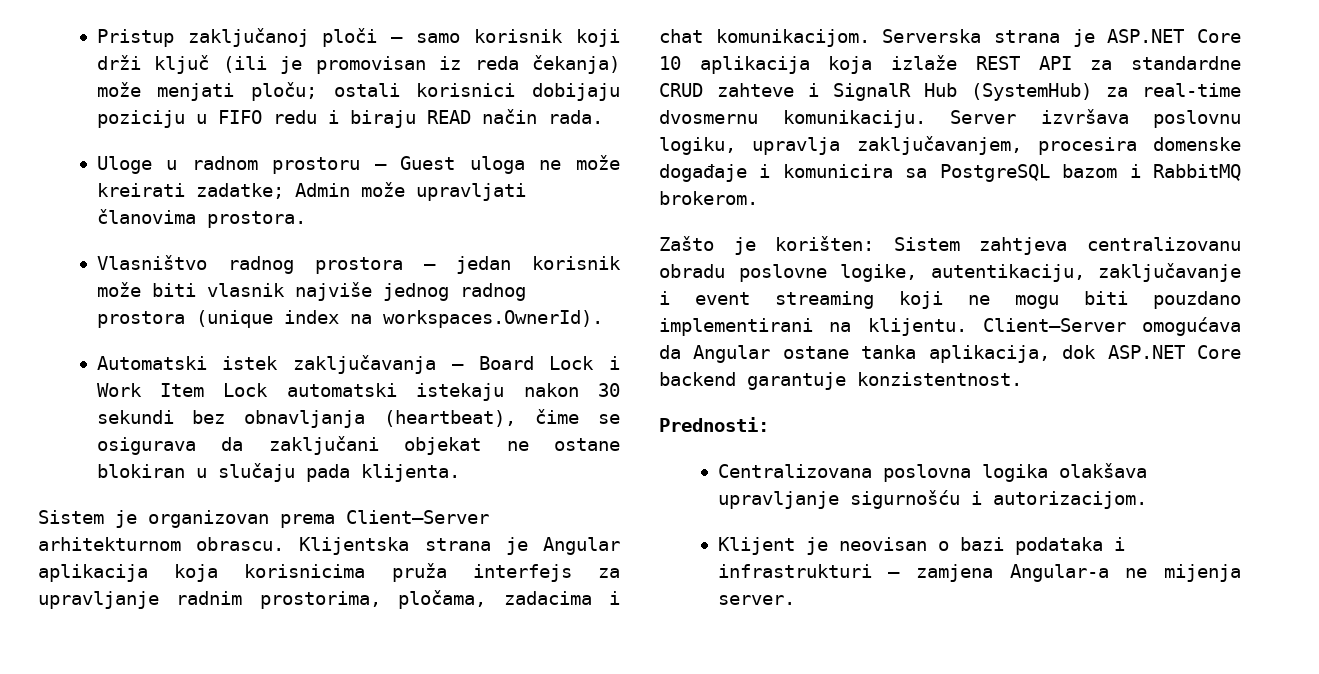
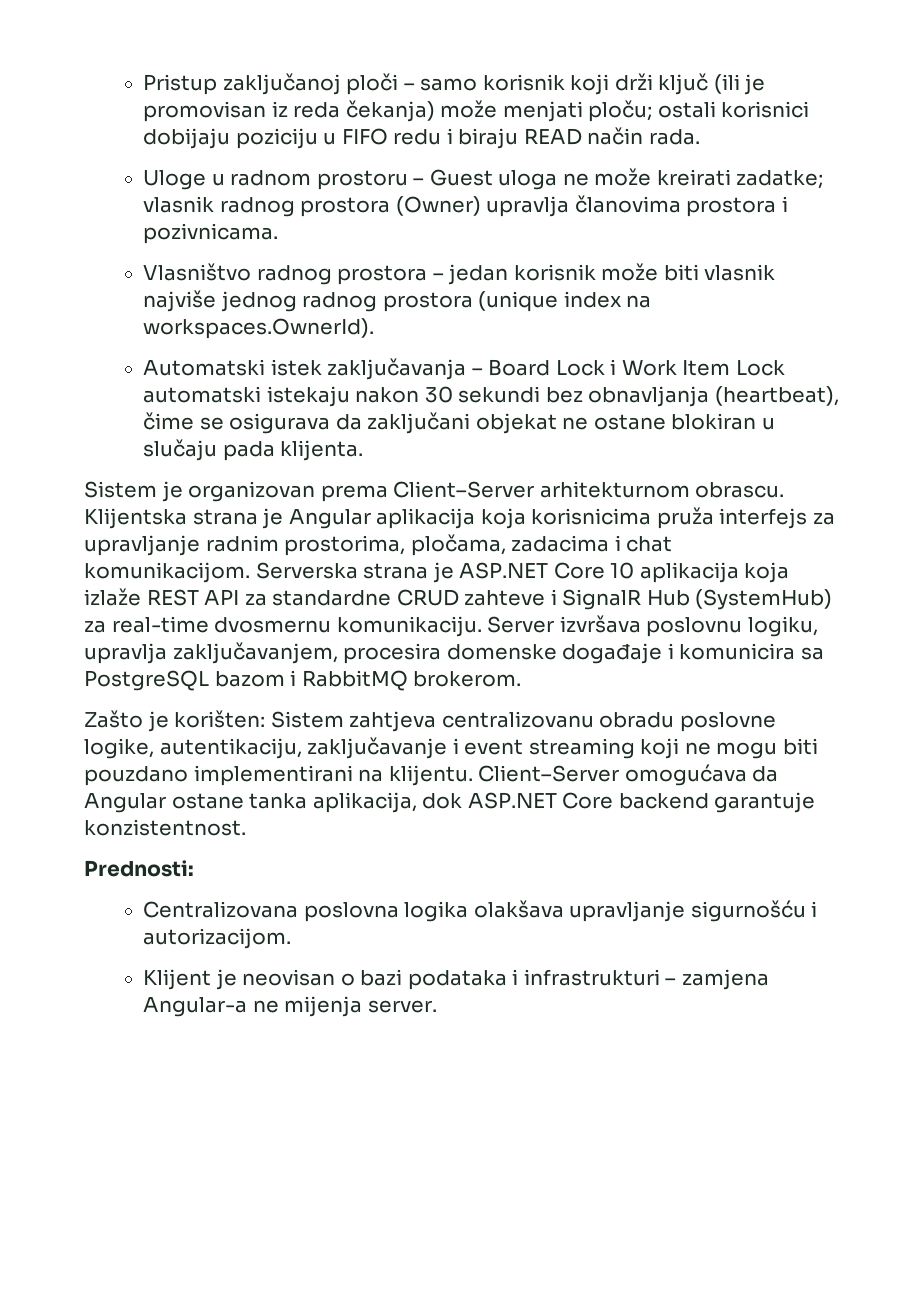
- Uloge u radnom prostoru – Guest uloga ne može kreirati zadatke; Admin može upravljati članovima prostora.
+ Uloge u radnom prostoru – Guest uloga ne može kreirati zadatke; vlasnik radnog prostora (Owner) upravlja članovima prostora i pozivnicama.

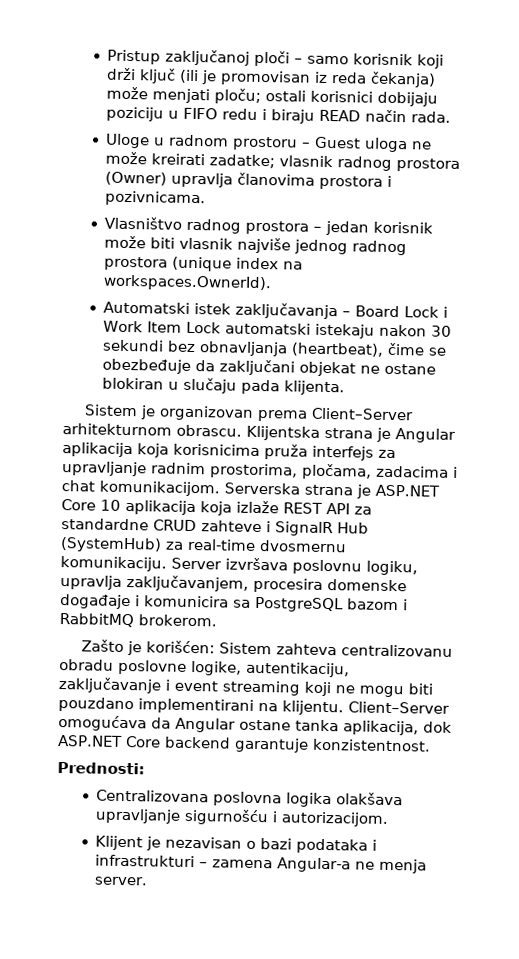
- Automatski istek zaključavanja – Board Lock i Work Item Lock automatski istekaju nakon 30 sekundi bez obnavljanja (heartbeat), čime se osigurava da zaključani objekat ne ostane blokiran u slučaju pada klijenta.
+ Automatski istek zaključavanja – Board Lock i Work Item Lock automatski istekaju nakon 30 sekundi bez obnavljanja (heartbeat), čime se obezbeđuje da zaključani objekat ne ostane blokiran u slučaju pada klijenta.
- Zašto je korišten: Sistem zahtjeva centralizovanu obradu poslovne logike, autentikaciju, zaključavanje i event streaming koji ne mogu biti pouzdano implementirani na klijentu.
+ Zašto je korišćen: Sistem zahteva centralizovanu obradu poslovne logike, autentikaciju, zaključavanje i event streaming koji ne mogu biti pouzdano implementirani na klijentu.
- Klijent je neovisan o bazi podataka i infrastrukturi – zamjena Angular-a ne mijenja server.
+ Klijent je nezavisan o bazi podataka i infrastrukturi – zamena Angular-a ne menja server.

